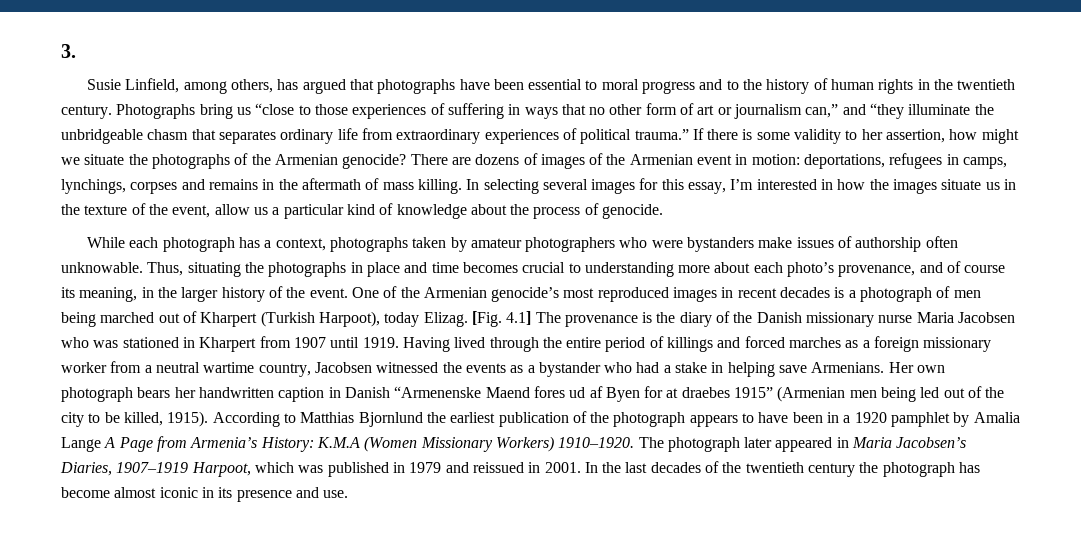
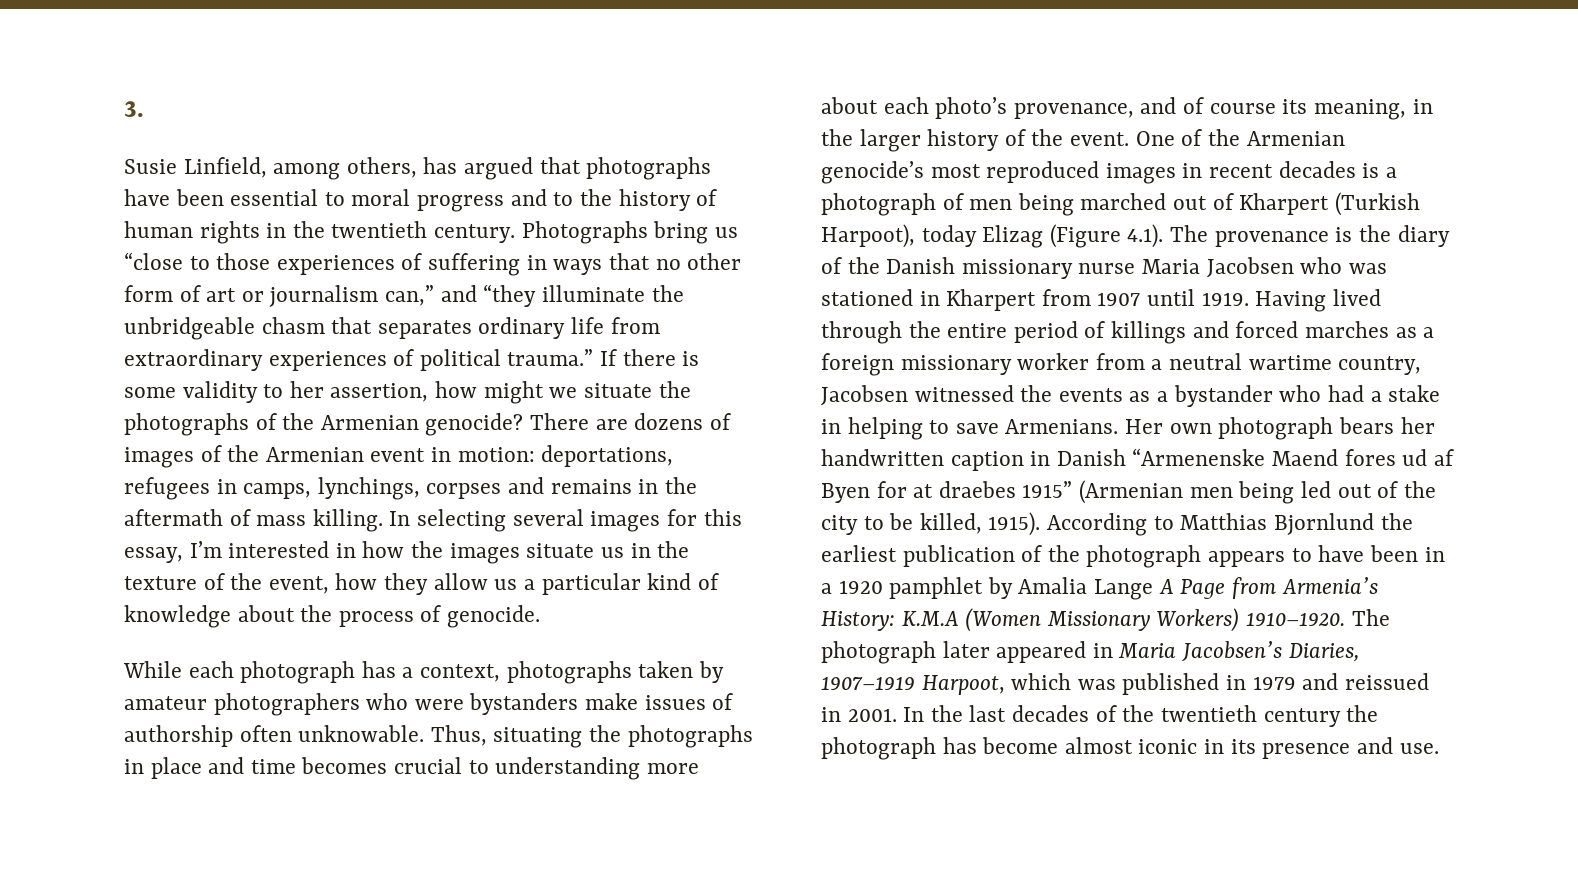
- In selecting several images for this essay, I’m interested in how the images situate us in the texture of the event, allow us a particular kind of knowledge about the process of genocide.
+ In selecting several images for this essay, I’m interested in how the images situate us in the texture of the event, how they allow us a particular kind of knowledge about the process of genocide.
- One of the Armenian genocide’s most reproduced images in recent decades is a photograph of men being marched out of Kharpert (Turkish Harpoot), today Elizag. [Fig. 4.1] The provenance is the diary of the Danish missionary nurse Maria Jacobsen who was stationed in Kharpert from 1907 until 1919.
+ One of the Armenian genocide’s most reproduced images in recent decades is a photograph of men being marched out of Kharpert (Turkish Harpoot), today Elizag (Figure 4.1). The provenance is the diary of the Danish missionary nurse Maria Jacobsen who was stationed in Kharpert from 1907 until 1919.
- Having lived through the entire period of killings and forced marches as a foreign missionary worker from a neutral wartime country, Jacobsen witnessed the events as a bystander who had a stake in helping save Armenians.
+ Having lived through the entire period of killings and forced marches as a foreign missionary worker from a neutral wartime country, Jacobsen witnessed the events as a bystander who had a stake in helping to save Armenians.

